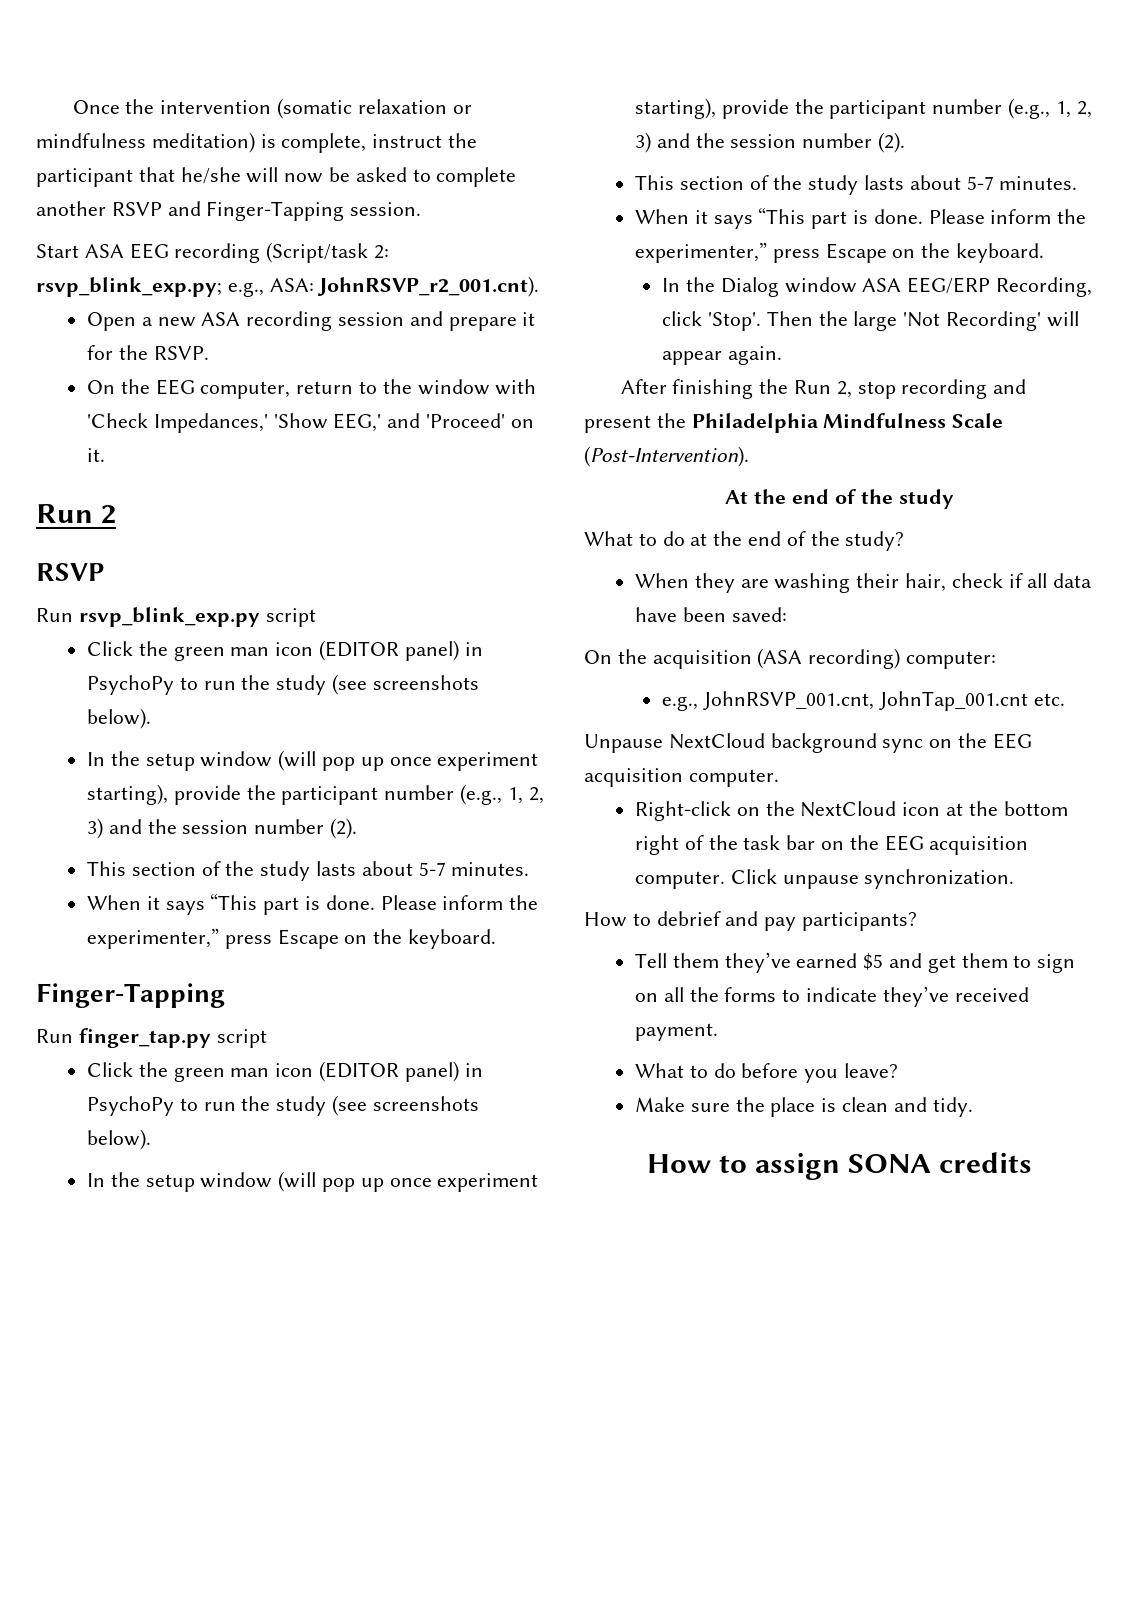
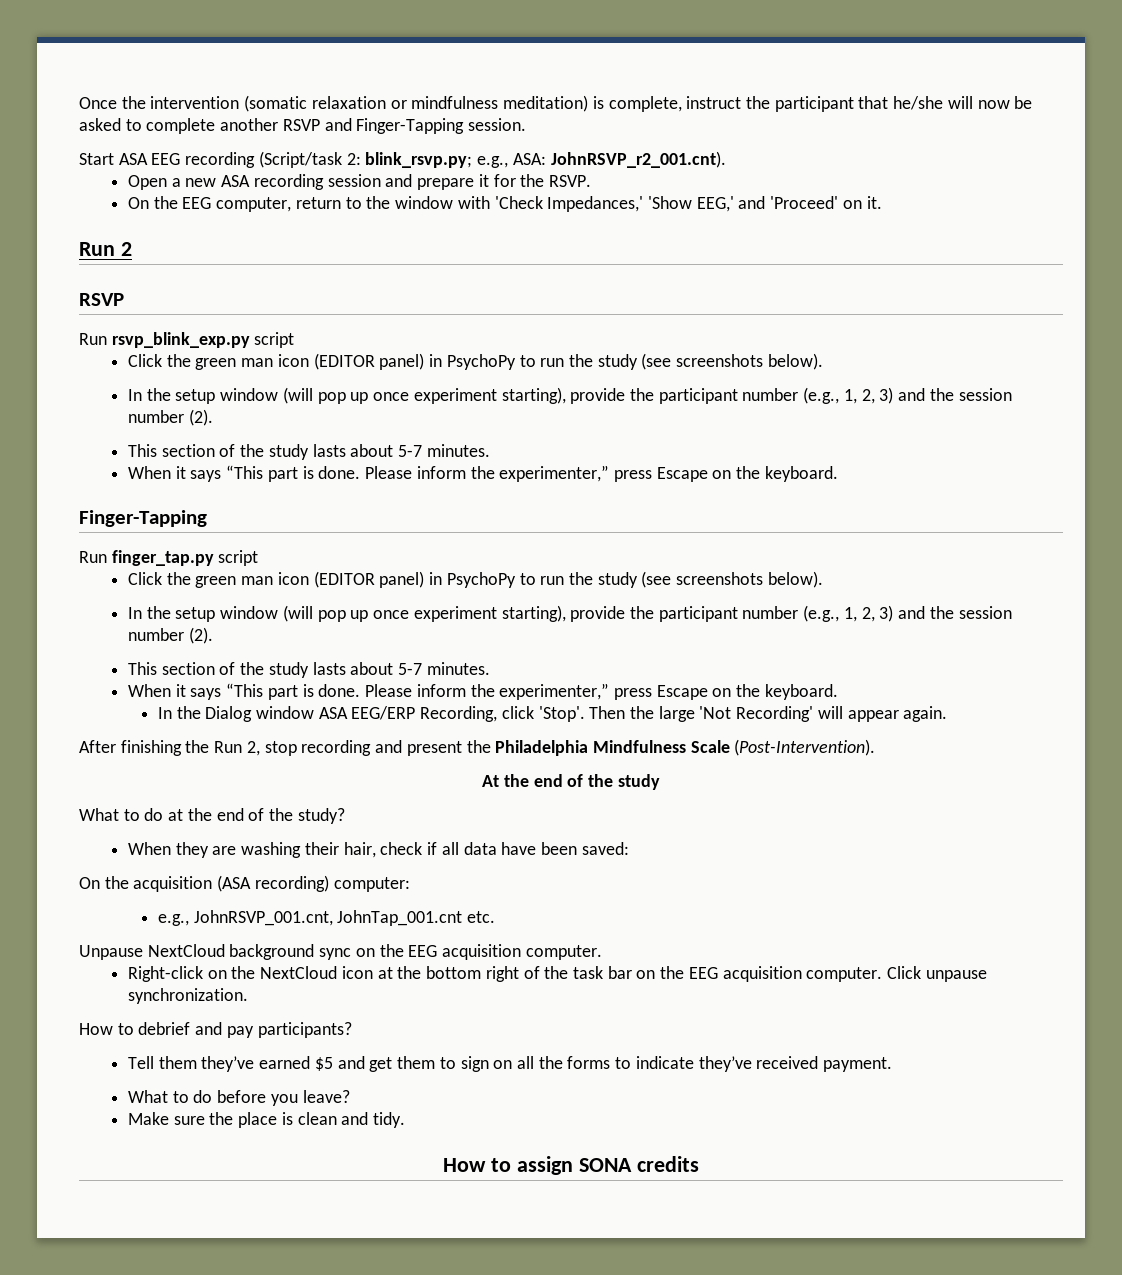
- Start ASA EEG recording (Script/task 2: rsvp_blink_exp.py; e.g., ASA: JohnRSVP_r2_001.cnt).
+ Start ASA EEG recording (Script/task 2: blink_rsvp.py; e.g., ASA: JohnRSVP_r2_001.cnt).

